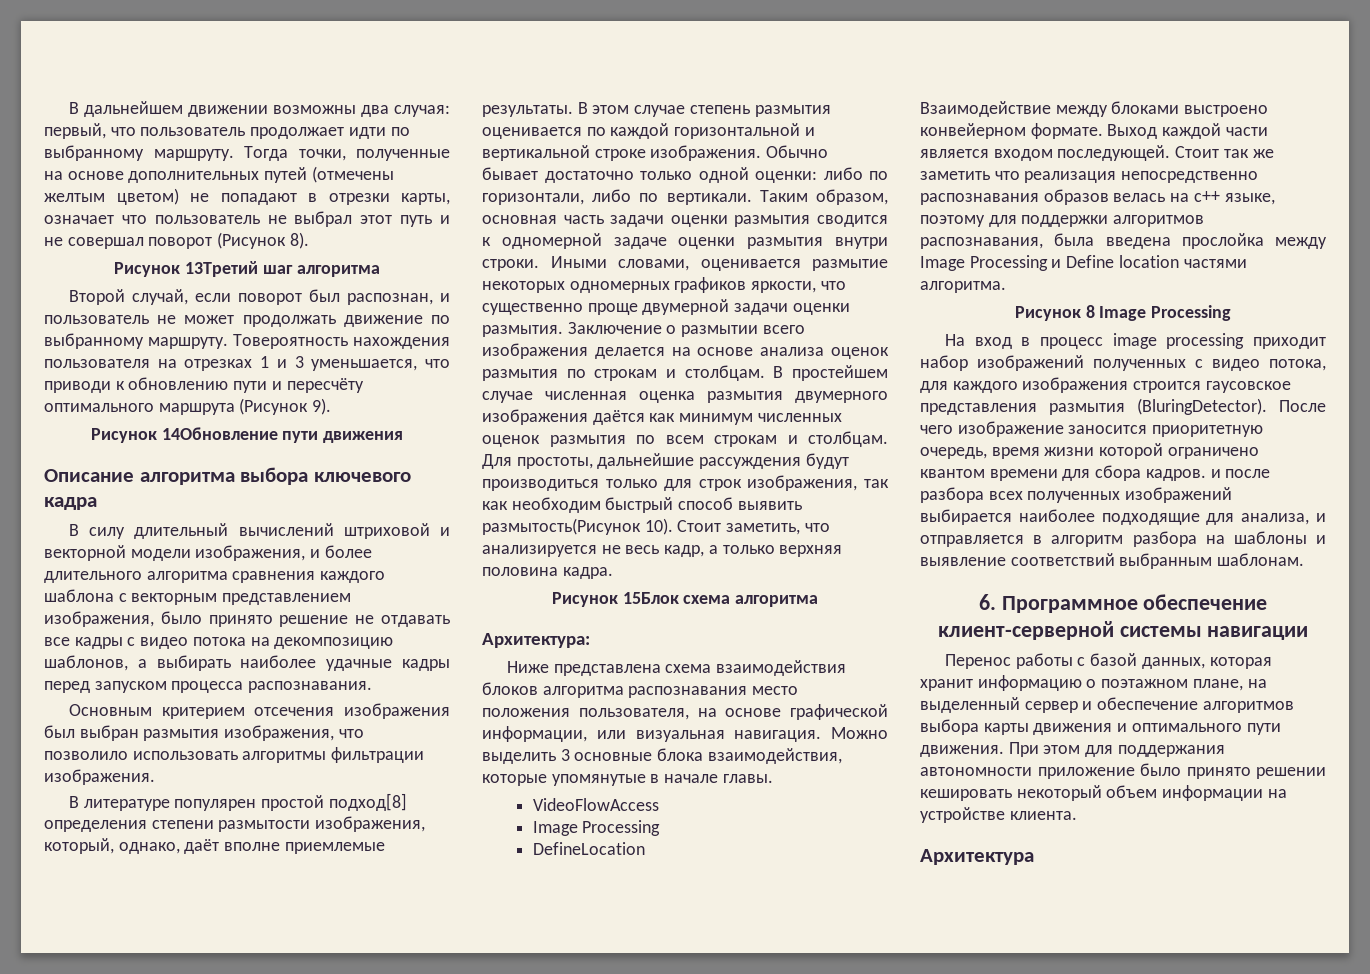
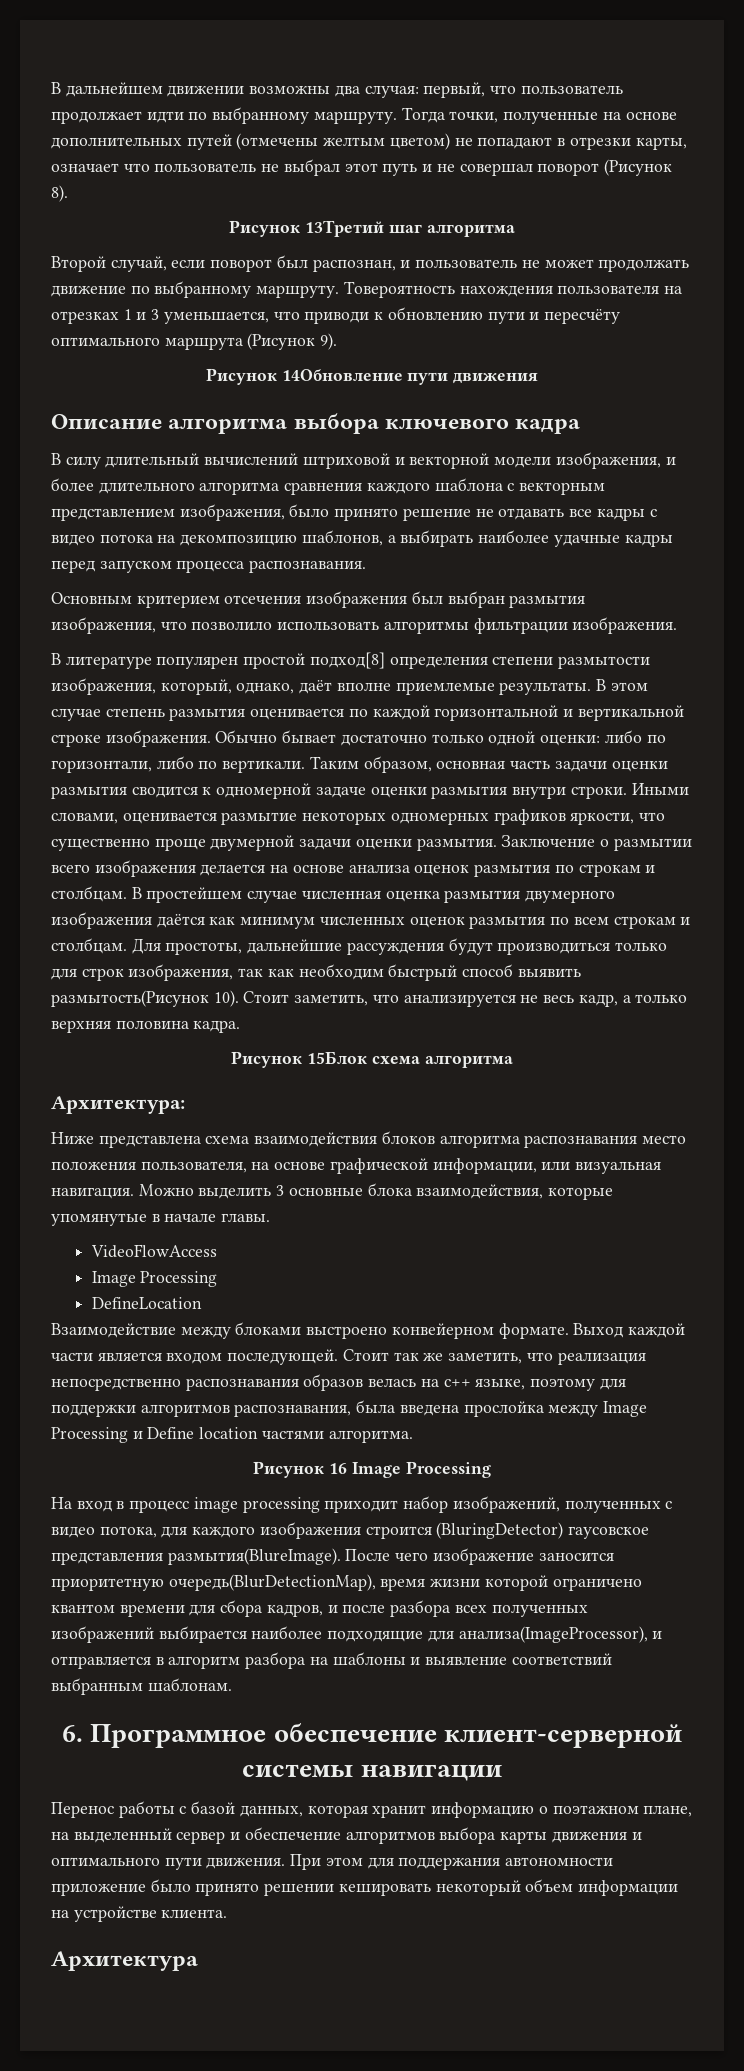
- Стоит так же заметить что реализация непосредственно распознавания образов велась на с++ языке, поэтому для поддержки алгоритмов распознавания, была введена прослойка между Image Processing и Define location частями алгоритма.
+ Стоит так же заметить, что реализация непосредственно распознавания образов велась на с++ языке, поэтому для поддержки алгоритмов распознавания, была введена прослойка между Image Processing и Define location частями алгоритма.
- Рисунок 8 Image Processing
+ Рисунок 16 Image Processing
- На вход в процесс image processing приходит набор изображений полученных с видео потока, для каждого изображения строится гаусовское представления размытия (BluringDetector).
+ На вход в процесс image processing приходит набор изображений, полученных с видео потока, для каждого изображения строится (BluringDetector) гаусовское представления размытия(BlureImage).
- После чего изображение заносится приоритетную очередь, время жизни которой ограничено квантом времени для сбора кадров. и после разбора всех полученных изображений выбирается наиболее подходящие для анализа, и отправляется в алгоритм разбора на шаблоны и выявление соответствий выбранным шаблонам.
+ После чего изображение заносится приоритетную очередь(BlurDetectionMap), время жизни которой ограничено квантом времени для сбора кадров, и после разбора всех полученных изображений выбирается наиболее подходящие для анализа(ImageProcessor), и отправляется в алгоритм разбора на шаблоны и выявление соответствий выбранным шаблонам.

